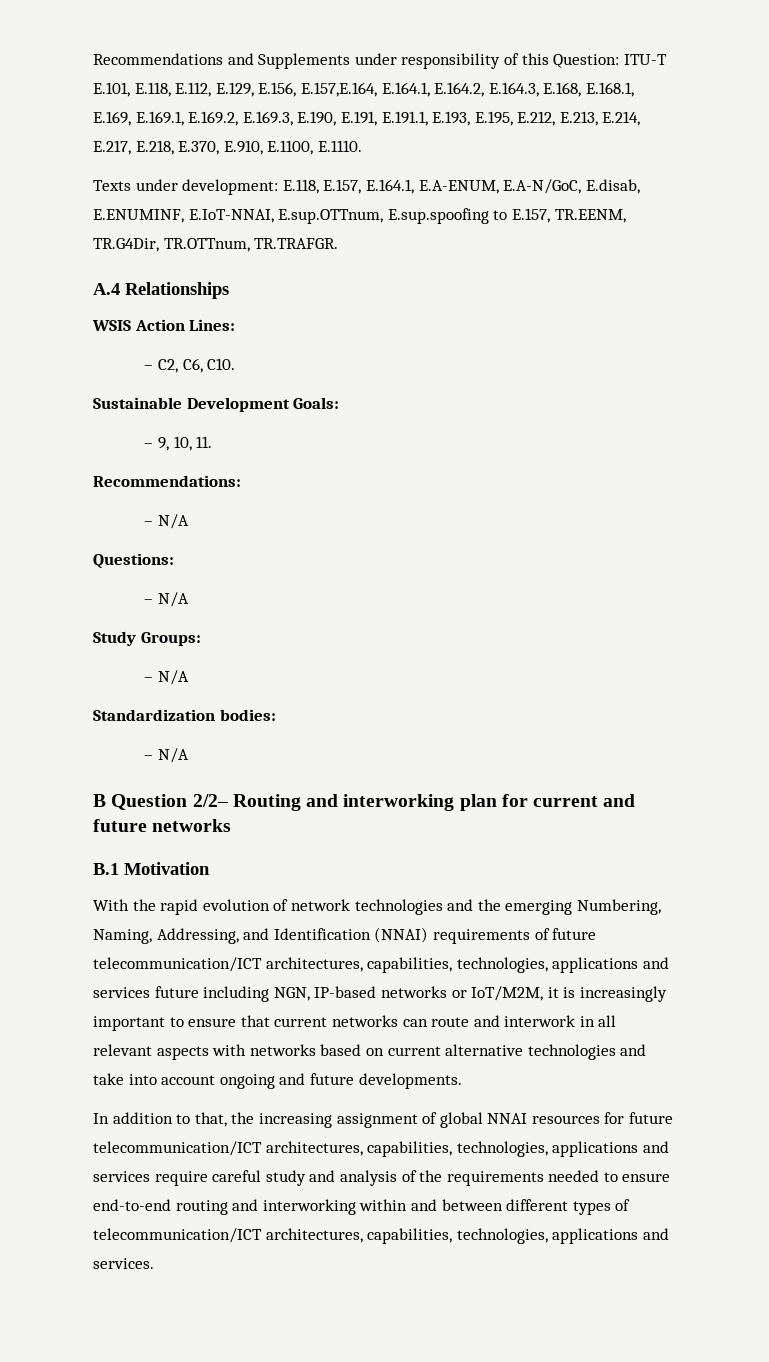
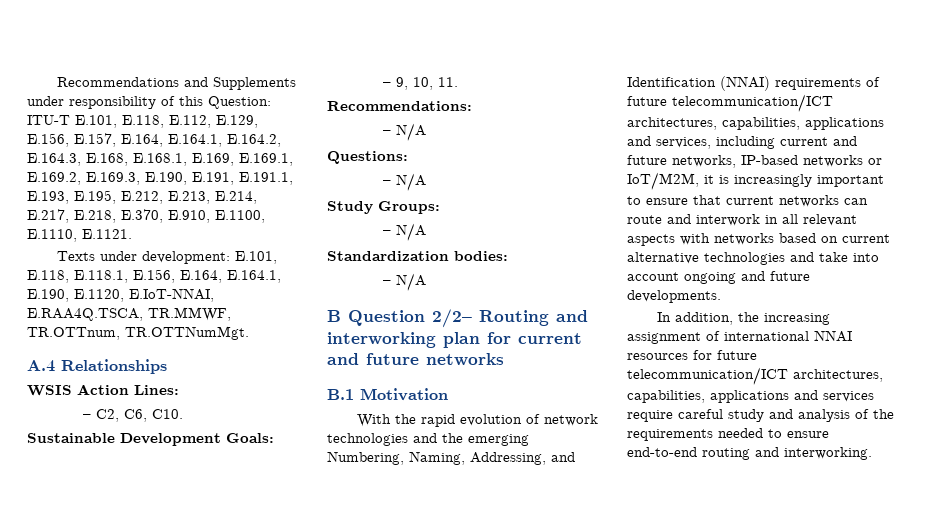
- Recommendations and Supplements under responsibility of this Question: ITU-T E.101, E.118, E.112, E.129, E.156, E.157,E.164, E.164.1, E.164.2, E.164.3, E.168, E.168.1, E.169, E.169.1, E.169.2, E.169.3, E.190, E.191, E.191.1, E.193, E.195, E.212, E.213, E.214, E.217, E.218, E.370, E.910, E.1100, E.1110.
+ Recommendations and Supplements under responsibility of this Question: ITU-T E.101, E.118, E.112, E.129, E.156, E.157, E.164, E.164.1, E.164.2, E.164.3, E.168, E.168.1, E.169, E.169.1, E.169.2, E.169.3, E.190, E.191, E.191.1, E.193, E.195, E.212, E.213, E.214, E.217, E.218, E.370, E.910, E.1100, E.1110, E.1121.
- Texts under development: E.118, E.157, E.164.1, E.A-ENUM, E.A-N/GoC, E.disab, E.ENUMINF, E.IoT-NNAI, E.sup.OTTnum, E.sup.spoofing to E.157, TR.EENM, TR.G4Dir, TR.OTTnum, TR.TRAFGR.
+ Texts under development: E.101, E.118, E.118.1, E.156, E.164, E.164.1, E.190, E.1120, E.IoT-NNAI, E.RAA4Q.TSCA, TR.MMWF, TR.OTTnum, TR.OTTNumMgt.
- With the rapid evolution of network technologies and the emerging Numbering, Naming, Addressing, and Identification (NNAI) requirements of future telecommunication/ICT architectures, capabilities, technologies, applications and services future including NGN, IP-based networks or IoT/M2M, it is increasingly important to ensure that current networks can route and interwork in all relevant aspects with networks based on current alternative technologies and take into account ongoing and future developments.
+ With the rapid evolution of network technologies and the emerging Numbering, Naming, Addressing, and Identification (NNAI) requirements of future telecommunication/ICT architectures, capabilities, applications and services, including current and future networks, IP-based networks or IoT/M2M, it is increasingly important to ensure that current networks can route and interwork in all relevant aspects with networks based on current alternative technologies and take into account ongoing and future developments.
- In addition to that, the increasing assignment of global NNAI resources for future telecommunication/ICT architectures, capabilities, technologies, applications and services require careful study and analysis of the requirements needed to ensure end-to-end routing and interworking within and between different types of telecommunication/ICT architectures, capabilities, technologies, applications and services.
+ In addition, the increasing assignment of international NNAI resources for future telecommunication/ICT architectures, capabilities, applications and services require careful study and analysis of the requirements needed to ensure end-to-end routing and interworking.

